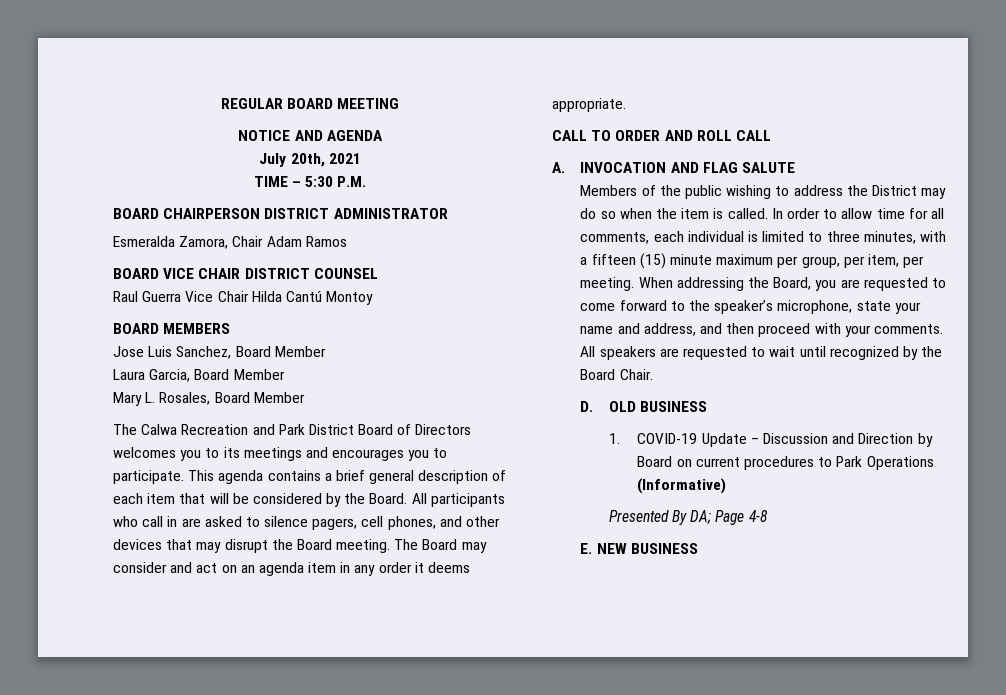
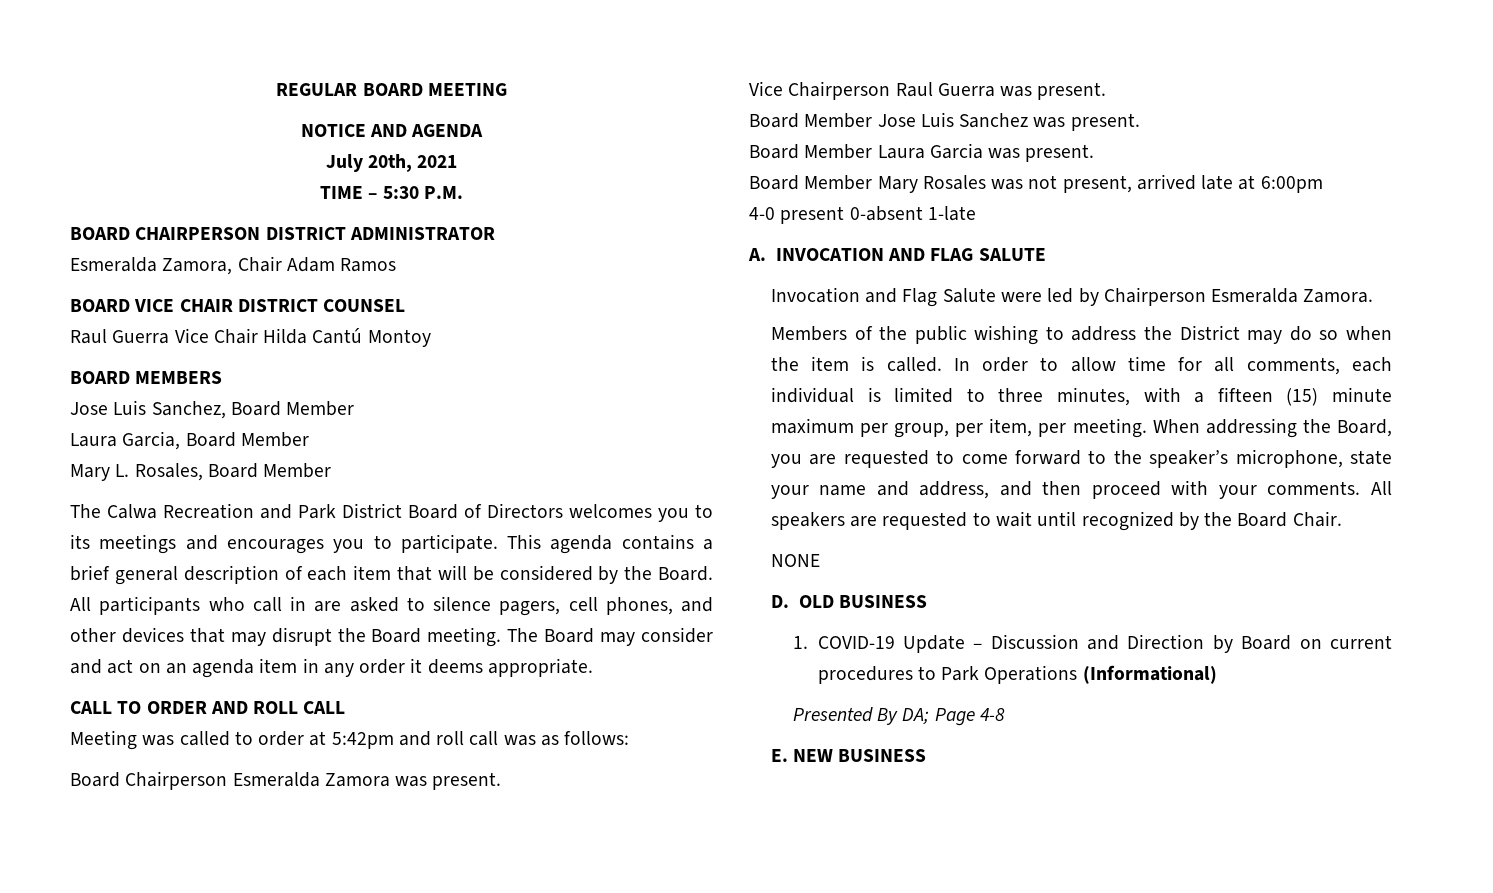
+ Meeting was called to order at 5:42pm and roll call was as follows:
+ Board Chairperson Esmeralda Zamora was present.
+ Vice Chairperson Raul Guerra was present.
+ Board Member Jose Luis Sanchez was present.
+ Board Member Laura Garcia was present.
+ Board Member Mary Rosales was not present, arrived late at 6:00pm
+ 4-0 present 0-absent 1-late
+ Invocation and Flag Salute were led by Chairperson Esmeralda Zamora.
+ NONE
- 1. COVID-19 Update – Discussion and Direction by Board on current procedures to Park Operations (Informative)
+ 1. COVID-19 Update – Discussion and Direction by Board on current procedures to Park Operations (Informational)

